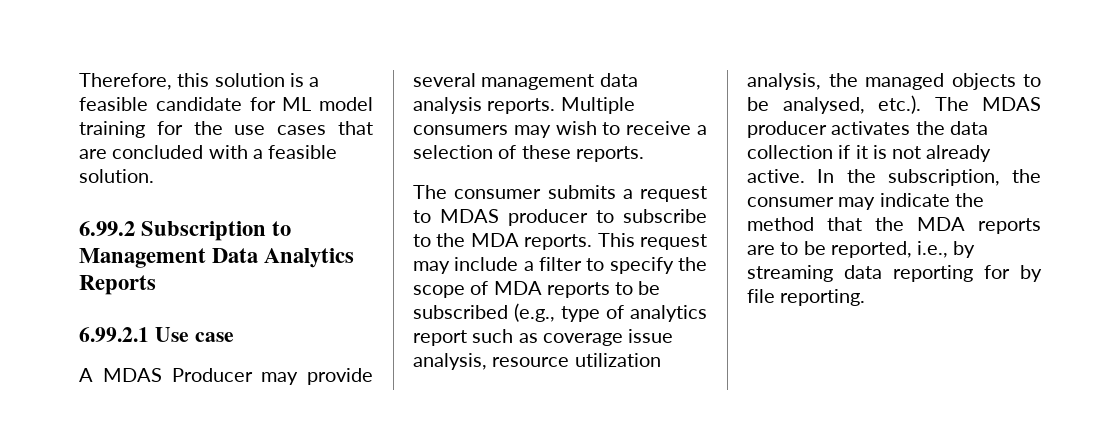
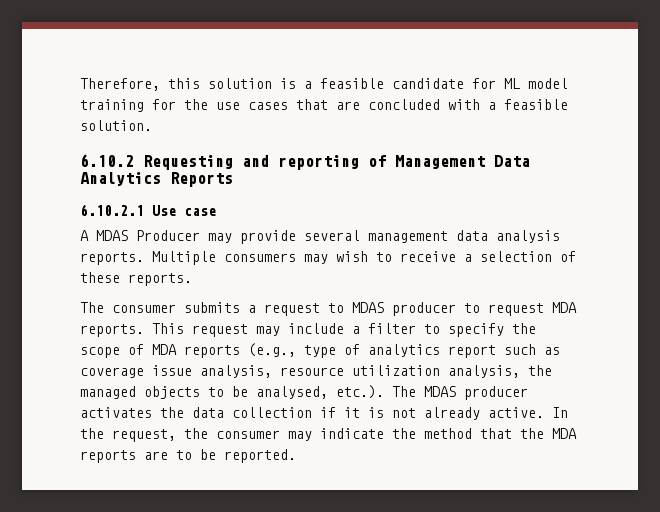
- 6.99.2 Subscription to Management Data Analytics Reports
+ 6.10.2 Requesting and reporting of Management Data Analytics Reports
- 6.99.2.1 Use case
+ 6.10.2.1 Use case
- The consumer submits a request to MDAS producer to subscribe to the MDA reports.
+ The consumer submits a request to MDAS producer to request MDA reports.
- This request may include a filter to specify the scope of MDA reports to be subscribed (e.g., type of analytics report such as coverage issue analysis, resource utilization analysis, the managed objects to be analysed, etc.). The MDAS producer activates the data collection if it is not already active.
+ This request may include a filter to specify the scope of MDA reports (e.g., type of analytics report such as coverage issue analysis, resource utilization analysis, the managed objects to be analysed, etc.). The MDAS producer activates the data collection if it is not already active.
- In the subscription, the consumer may indicate the method that the MDA reports are to be reported, i.e., by streaming data reporting for by file reporting.
+ In the request, the consumer may indicate the method that the MDA reports are to be reported.

